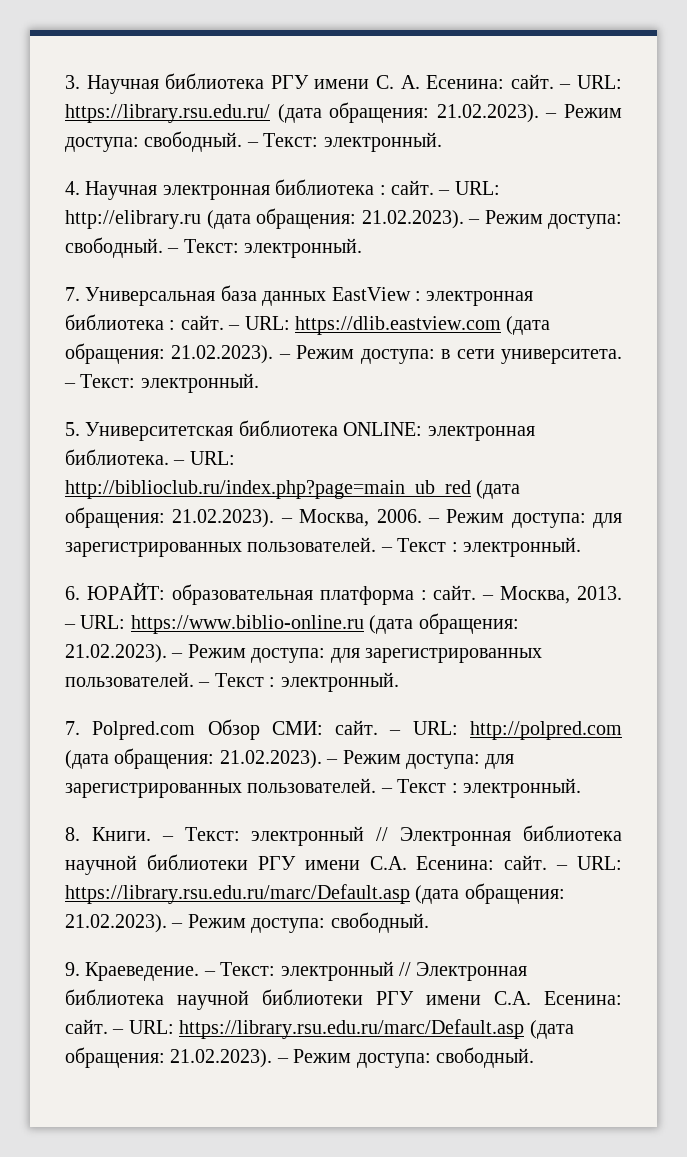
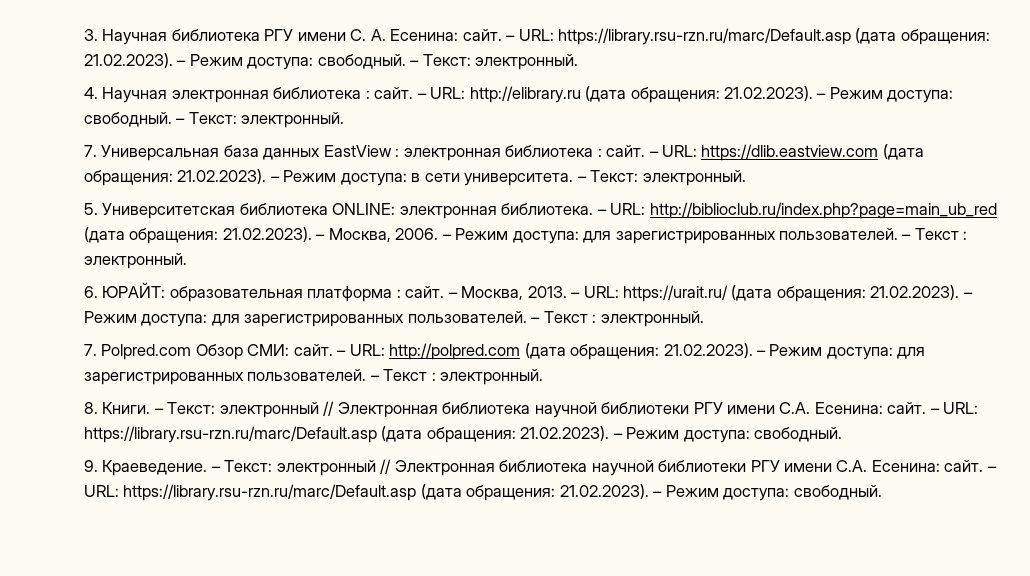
- 3. Научная библиотека РГУ имени С. А. Есенина: сайт. – URL: https://library.rsu.edu.ru/ (дата обращения: 21.02.2023). – Режим доступа: свободный.
+ 3. Научная библиотека РГУ имени С. А. Есенина: сайт. – URL: https://library.rsu-rzn.ru/marc/Default.asp (дата обращения: 21.02.2023). – Режим доступа: свободный.
- – URL: https://www.biblio-online.ru (дата обращения: 21.02.2023). – Режим доступа: для зарегистрированных пользователей.
+ – URL: https://urait.ru/ (дата обращения: 21.02.2023). – Режим доступа: для зарегистрированных пользователей.
- 8. Книги. – Текст: электронный // Электронная библиотека научной библиотеки РГУ имени С.А. Есенина: сайт. – URL: https://library.rsu.edu.ru/marc/Default.asp (дата обращения: 21.02.2023). – Режим доступа: свободный.
+ 8. Книги. – Текст: электронный // Электронная библиотека научной библиотеки РГУ имени С.А. Есенина: сайт. – URL: https://library.rsu-rzn.ru/marc/Default.asp (дата обращения: 21.02.2023). – Режим доступа: свободный.
- 9. Краеведение. – Текст: электронный // Электронная библиотека научной библиотеки РГУ имени С.А. Есенина: сайт. – URL: https://library.rsu.edu.ru/marc/Default.asp (дата обращения: 21.02.2023). – Режим доступа: свободный.
+ 9. Краеведение. – Текст: электронный // Электронная библиотека научной библиотеки РГУ имени С.А. Есенина: сайт. – URL: https://library.rsu-rzn.ru/marc/Default.asp (дата обращения: 21.02.2023). – Режим доступа: свободный.

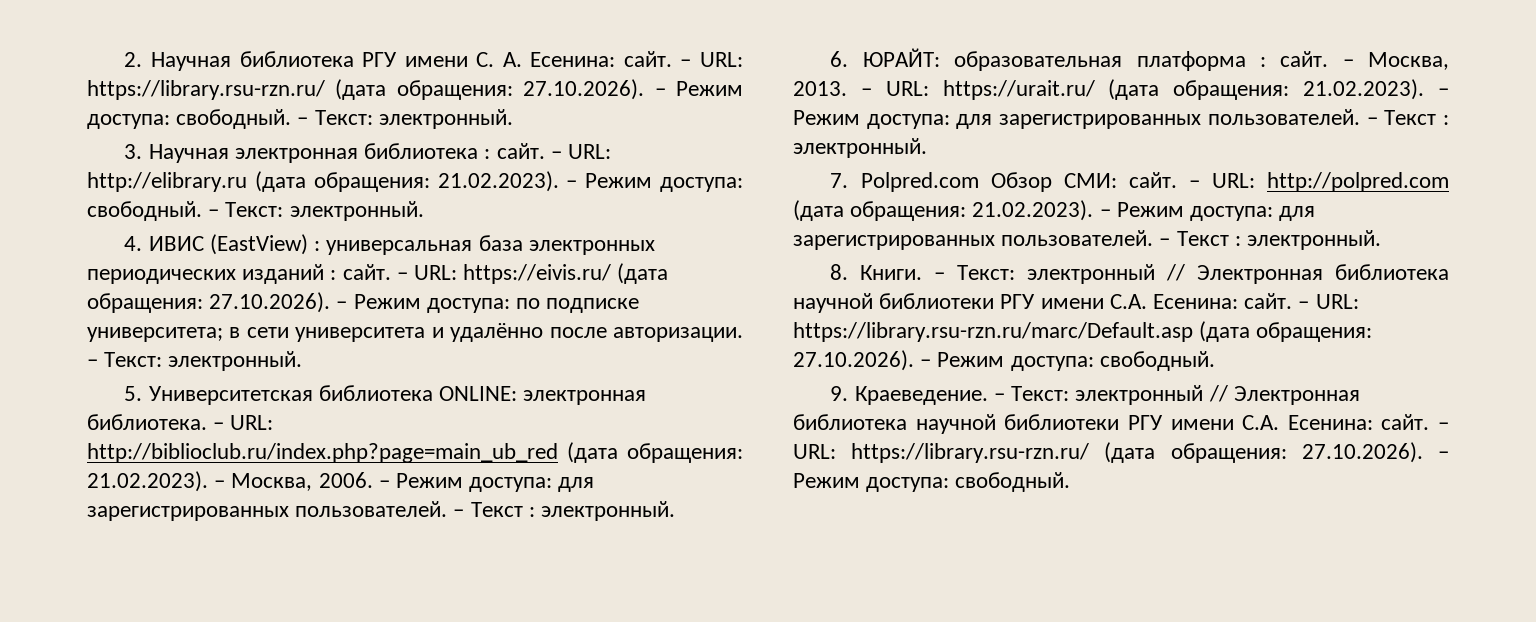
- 3. Научная библиотека РГУ имени С. А. Есенина: сайт.
+ 2. Научная библиотека РГУ имени С. А. Есенина: сайт.
- – URL: https://library.rsu-rzn.ru/marc/Default.asp (дата обращения: 21.02.2023). – Режим доступа: свободный. – Текст: электронный.
- 4. Научная электронная библиотека : сайт.
+ – URL: https://library.rsu-rzn.ru/ (дата обращения: 27.10.2026). – Режим доступа: свободный. – Текст: электронный.
+ 3. Научная электронная библиотека : сайт.
- 7. Универсальная база данных EastView : электронная библиотека : сайт. – URL: https://dlib.eastview.com (дата обращения: 21.02.2023). – Режим доступа: в сети университета.
+ 4. ИВИС (EastView) : универсальная база электронных периодических изданий : сайт. – URL: https://eivis.ru/ (дата обращения: 27.10.2026). – Режим доступа: по подписке университета; в сети университета и удалённо после авторизации.
- 8. Книги. – Текст: электронный // Электронная библиотека научной библиотеки РГУ имени С.А. Есенина: сайт. – URL: https://library.rsu-rzn.ru/marc/Default.asp (дата обращения: 21.02.2023). – Режим доступа: свободный.
+ 8. Книги. – Текст: электронный // Электронная библиотека научной библиотеки РГУ имени С.А. Есенина: сайт. – URL: https://library.rsu-rzn.ru/marc/Default.asp (дата обращения: 27.10.2026). – Режим доступа: свободный.
- 9. Краеведение. – Текст: электронный // Электронная библиотека научной библиотеки РГУ имени С.А. Есенина: сайт. – URL: https://library.rsu-rzn.ru/marc/Default.asp (дата обращения: 21.02.2023). – Режим доступа: свободный.
+ 9. Краеведение. – Текст: электронный // Электронная библиотека научной библиотеки РГУ имени С.А. Есенина: сайт. – URL: https://library.rsu-rzn.ru/ (дата обращения: 27.10.2026). – Режим доступа: свободный.

